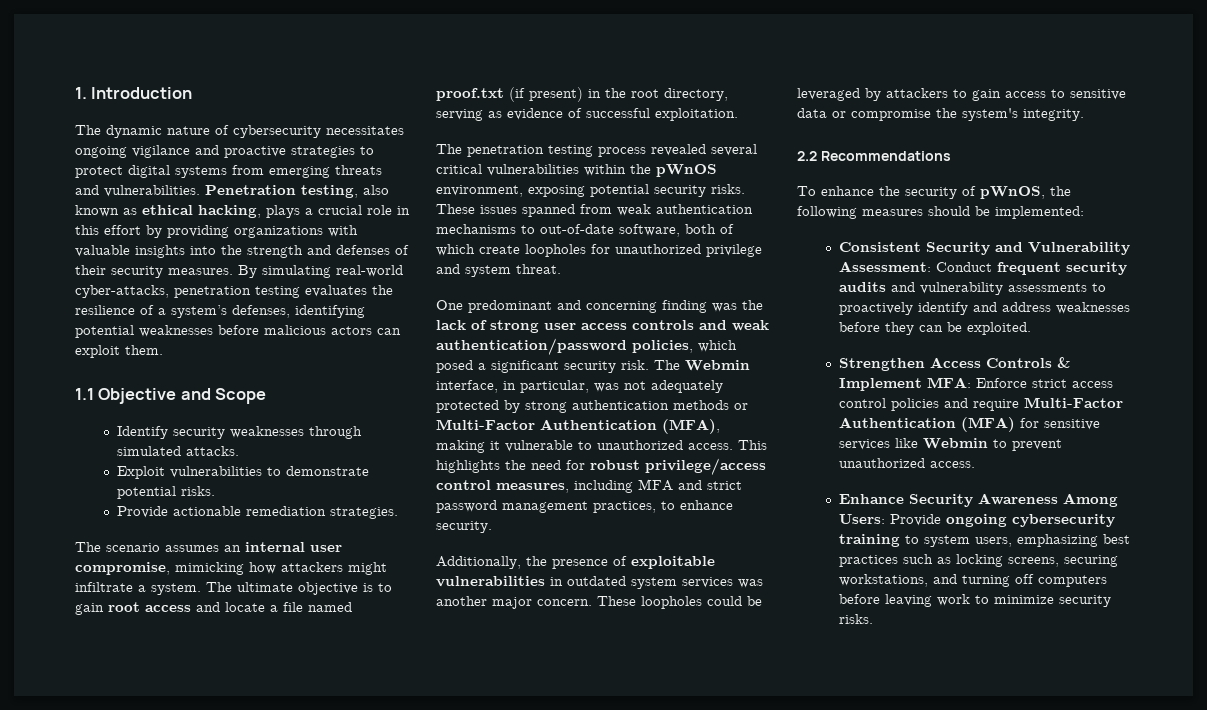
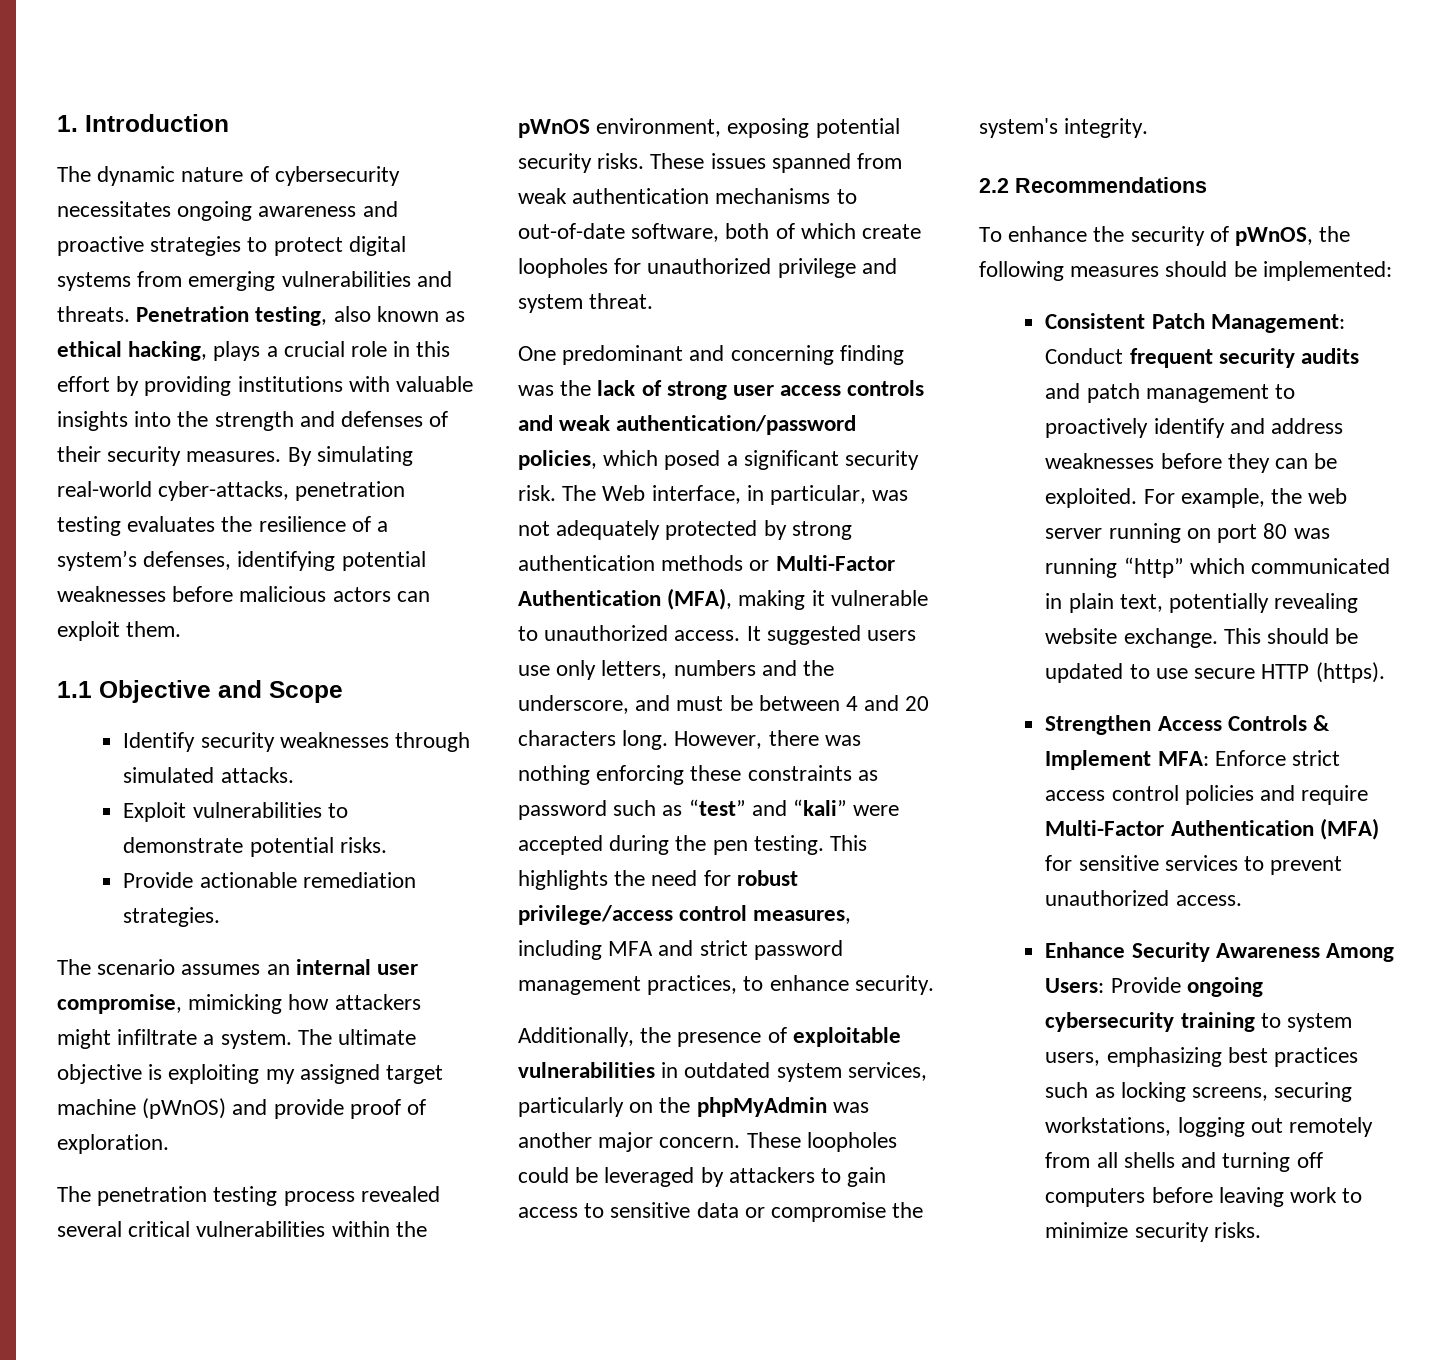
- The dynamic nature of cybersecurity necessitates ongoing vigilance and proactive strategies to protect digital systems from emerging threats and vulnerabilities.
+ The dynamic nature of cybersecurity necessitates ongoing awareness and proactive strategies to protect digital systems from emerging vulnerabilities and threats.
- Penetration testing, also known as ethical hacking, plays a crucial role in this effort by providing organizations with valuable insights into the strength and defenses of their security measures.
+ Penetration testing, also known as ethical hacking, plays a crucial role in this effort by providing institutions with valuable insights into the strength and defenses of their security measures.
- The ultimate objective is to gain root access and locate a file named proof.txt (if present) in the root directory, serving as evidence of successful exploitation.
+ The ultimate objective is exploiting my assigned target machine (pWnOS) and provide proof of exploration.
- The Webmin interface, in particular, was not adequately protected by strong authentication methods or Multi-Factor Authentication (MFA), making it vulnerable to unauthorized access.
+ The Web interface, in particular, was not adequately protected by strong authentication methods or Multi-Factor Authentication (MFA), making it vulnerable to unauthorized access.
+ It suggested users use only letters, numbers and the underscore, and must be between 4 and 20 characters long. However, there was nothing enforcing these constraints as password such as “test” and “kali” were accepted during the pen testing.
- Additionally, the presence of exploitable vulnerabilities in outdated system services was another major concern.
+ Additionally, the presence of exploitable vulnerabilities in outdated system services, particularly on the phpMyAdmin was another major concern.
- Consistent Security and Vulnerability Assessment: Conduct frequent security audits and vulnerability assessments to proactively identify and address weaknesses before they can be exploited.
+ Consistent Patch Management: Conduct frequent security audits and patch management to proactively identify and address weaknesses before they can be exploited. For example, the web server running on port 80 was running “http” which communicated in plain text, potentially revealing website exchange. This should be updated to use secure HTTP (https).
- Strengthen Access Controls & Implement MFA: Enforce strict access control policies and require Multi-Factor Authentication (MFA) for sensitive services like Webmin to prevent unauthorized access.
+ Strengthen Access Controls & Implement MFA: Enforce strict access control policies and require Multi-Factor Authentication (MFA) for sensitive services to prevent unauthorized access.
- Enhance Security Awareness Among Users: Provide ongoing cybersecurity training to system users, emphasizing best practices such as locking screens, securing workstations, and turning off computers before leaving work to minimize security risks.
+ Enhance Security Awareness Among Users: Provide ongoing cybersecurity training to system users, emphasizing best practices such as locking screens, securing workstations, logging out remotely from all shells and turning off computers before leaving work to minimize security risks.

